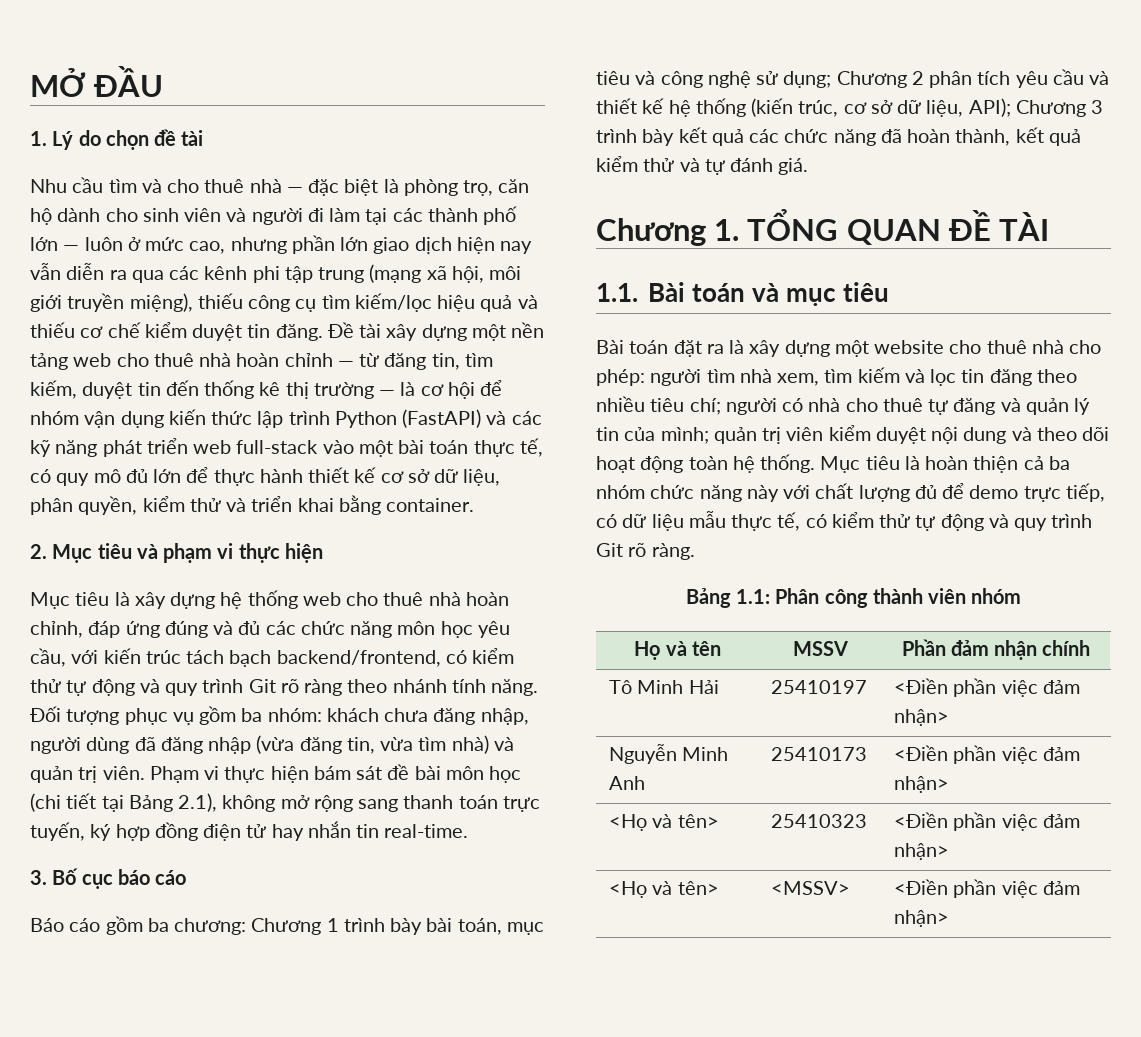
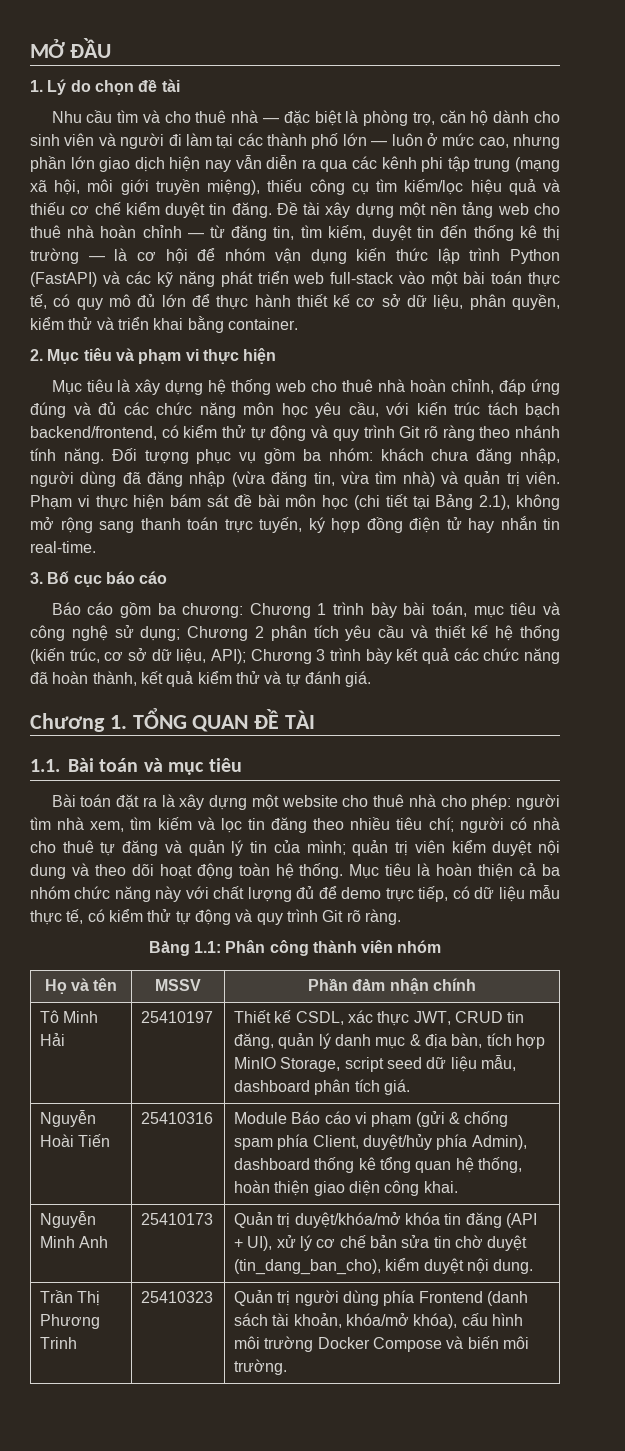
- Tô Minh Hải | 25410197 | <Điền phần việc đảm nhận>
- Nguyễn Minh Anh | 25410173 | <Điền phần việc đảm nhận>
- <Họ và tên> | 25410323 | <Điền phần việc đảm nhận>
- <Họ và tên> | <MSSV> | <Điền phần việc đảm nhận>
+ Tô Minh Hải | 25410197 | Thiết kế CSDL, xác thực JWT, CRUD tin đăng, quản lý danh mục & địa bàn, tích hợp MinIO Storage, script seed dữ liệu mẫu, dashboard phân tích giá.
+ Nguyễn Hoài Tiến | 25410316 | Module Báo cáo vi phạm (gửi & chống spam phía Client, duyệt/hủy phía Admin), dashboard thống kê tổng quan hệ thống, hoàn thiện giao diện công khai.
+ Nguyễn Minh Anh | 25410173 | Quản trị duyệt/khóa/mở khóa tin đăng (API + UI), xử lý cơ chế bản sửa tin chờ duyệt (tin_dang_ban_cho), kiểm duyệt nội dung.
+ Trần Thị Phương Trinh | 25410323 | Quản trị người dùng phía Frontend (danh sách tài khoản, khóa/mở khóa), cấu hình môi trường Docker Compose và biến môi trường.

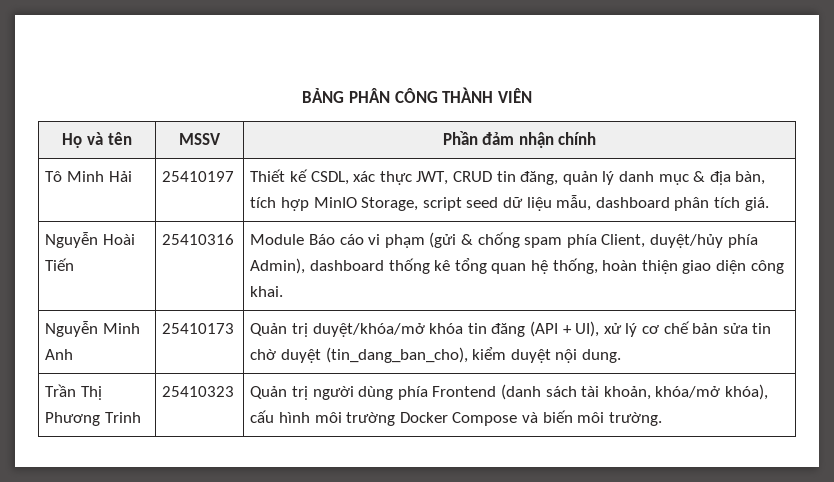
- MỞ ĐẦU
- 1. Lý do chọn đề tài
- Nhu cầu tìm và cho thuê nhà — đặc biệt là phòng trọ, căn hộ dành cho sinh viên và người đi làm tại các thành phố lớn — luôn ở mức cao, nhưng phần lớn giao dịch hiện nay vẫn diễn ra qua các kênh phi tập trung (mạng xã hội, môi giới truyền miệng), thiếu công cụ tìm kiếm/lọc hiệu quả và thiếu cơ chế kiểm duyệt tin đăng. Đề tài xây dựng một nền tảng web cho thuê nhà hoàn chỉnh — từ đăng tin, tìm kiếm, duyệt tin đến thống kê thị trường — là cơ hội để nhóm vận dụng kiến thức lập trình Python (FastAPI) và các kỹ năng phát triển web full-stack vào một bài toán thực tế, có quy mô đủ lớn để thực hành thiết kế cơ sở dữ liệu, phân quyền, kiểm thử và triển khai bằng container.
- 2. Mục tiêu và phạm vi thực hiện
- Mục tiêu là xây dựng hệ thống web cho thuê nhà hoàn chỉnh, đáp ứng đúng và đủ các chức năng môn học yêu cầu, với kiến trúc tách bạch backend/frontend, có kiểm thử tự động và quy trình Git rõ ràng theo nhánh tính năng. Đối tượng phục vụ gồm ba nhóm: khách chưa đăng nhập, người dùng đã đăng nhập (vừa đăng tin, vừa tìm nhà) và quản trị viên. Phạm vi thực hiện bám sát đề bài môn học (chi tiết tại Bảng 2.1), không mở rộng sang thanh toán trực tuyến, ký hợp đồng điện tử hay nhắn tin real-time.
- 3. Bố cục báo cáo
- Báo cáo gồm ba chương: Chương 1 trình bày bài toán, mục tiêu và công nghệ sử dụng; Chương 2 phân tích yêu cầu và thiết kế hệ thống (kiến trúc, cơ sở dữ liệu, API); Chương 3 trình bày kết quả các chức năng đã hoàn thành, kết quả kiểm thử và tự đánh giá.
- Chương 1. TỔNG QUAN ĐỀ TÀI
- 1.1. Bài toán và mục tiêu
- Bài toán đặt ra là xây dựng một website cho thuê nhà cho phép: người tìm nhà xem, tìm kiếm và lọc tin đăng theo nhiều tiêu chí; người có nhà cho thuê tự đăng và quản lý tin của mình; quản trị viên kiểm duyệt nội dung và theo dõi hoạt động toàn hệ thống. Mục tiêu là hoàn thiện cả ba nhóm chức năng này với chất lượng đủ để demo trực tiếp, có dữ liệu mẫu thực tế, có kiểm thử tự động và quy trình Git rõ ràng.
- Bảng 1.1: Phân công thành viên nhóm
+ BẢNG PHÂN CÔNG THÀNH VIÊN

